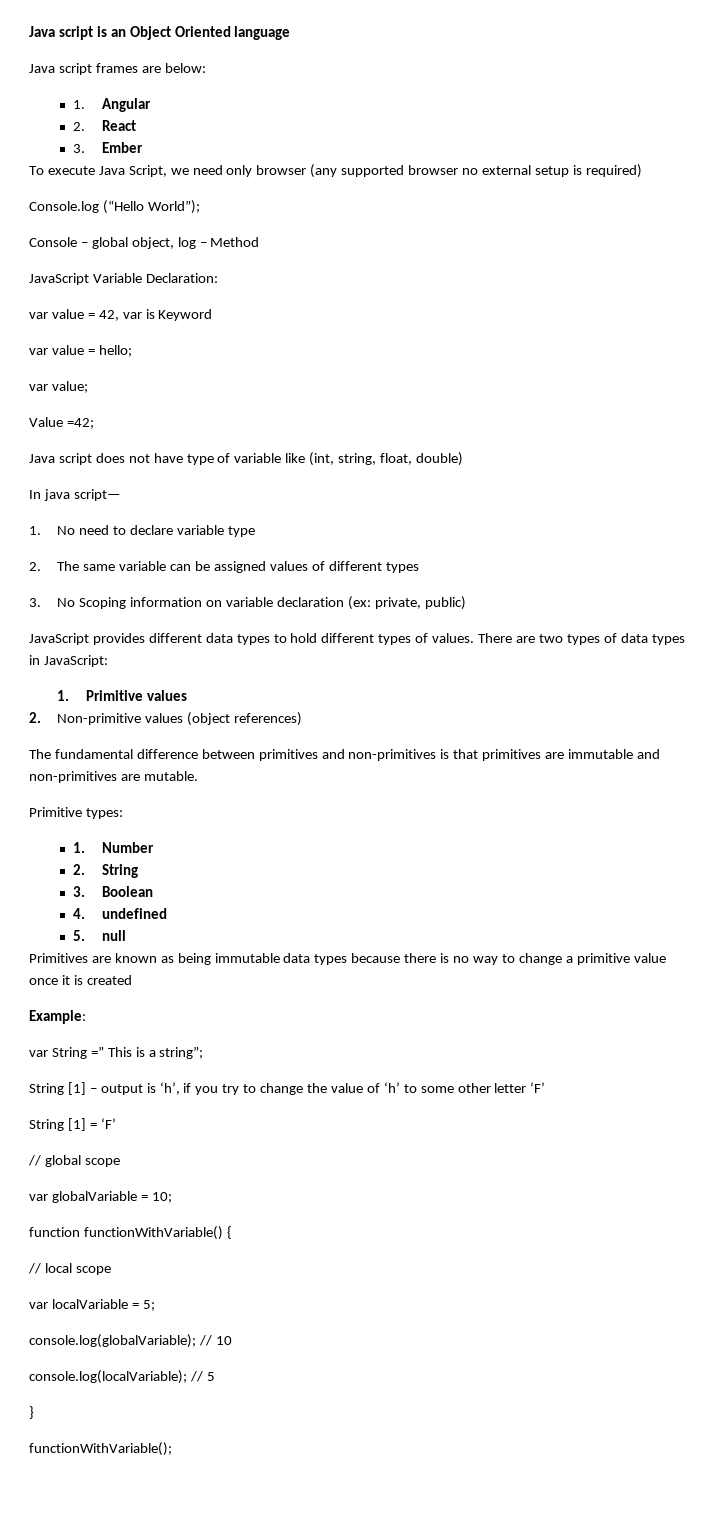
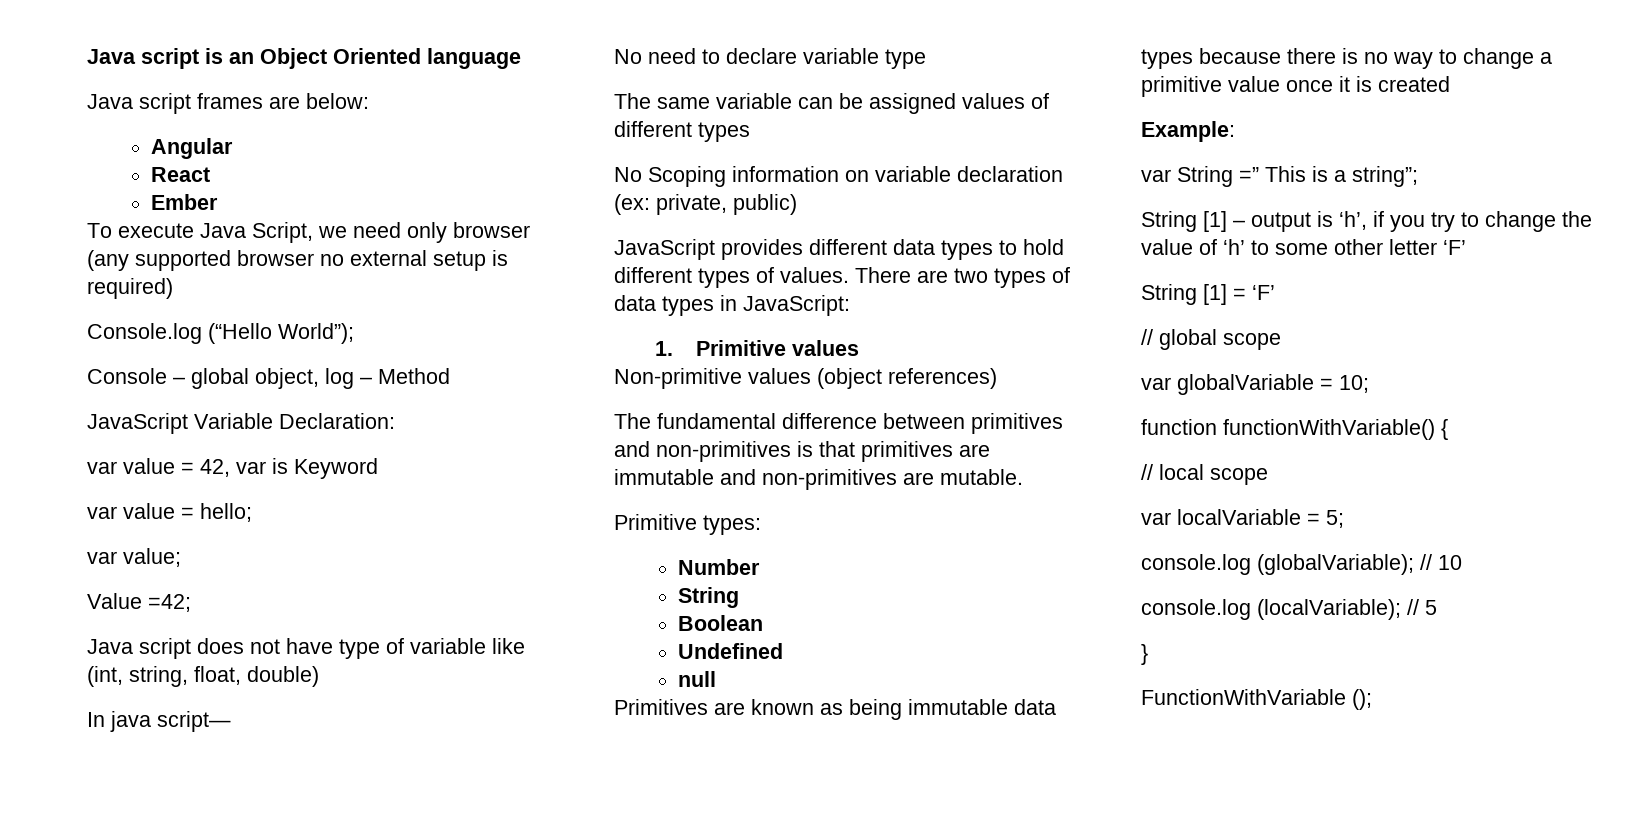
- 1. Angular
+ Angular
- 2. React
+ React
- 3. Ember
+ Ember
- 1. No need to declare variable type
+ No need to declare variable type
- 2. The same variable can be assigned values of different types
+ The same variable can be assigned values of different types
- 3. No Scoping information on variable declaration (ex: private, public)
+ No Scoping information on variable declaration (ex: private, public)
- 2. Non-primitive values (object references)
+ Non-primitive values (object references)
- 1. Number
- 2. String
+ Number
+ String
- 3. Boolean
+ Boolean
- 4. undefined
- 5. null
+ Undefined
+ null
- console.log(globalVariable); // 10
+ console.log (globalVariable); // 10
- console.log(localVariable); // 5
+ console.log (localVariable); // 5
- functionWithVariable();
+ FunctionWithVariable ();

